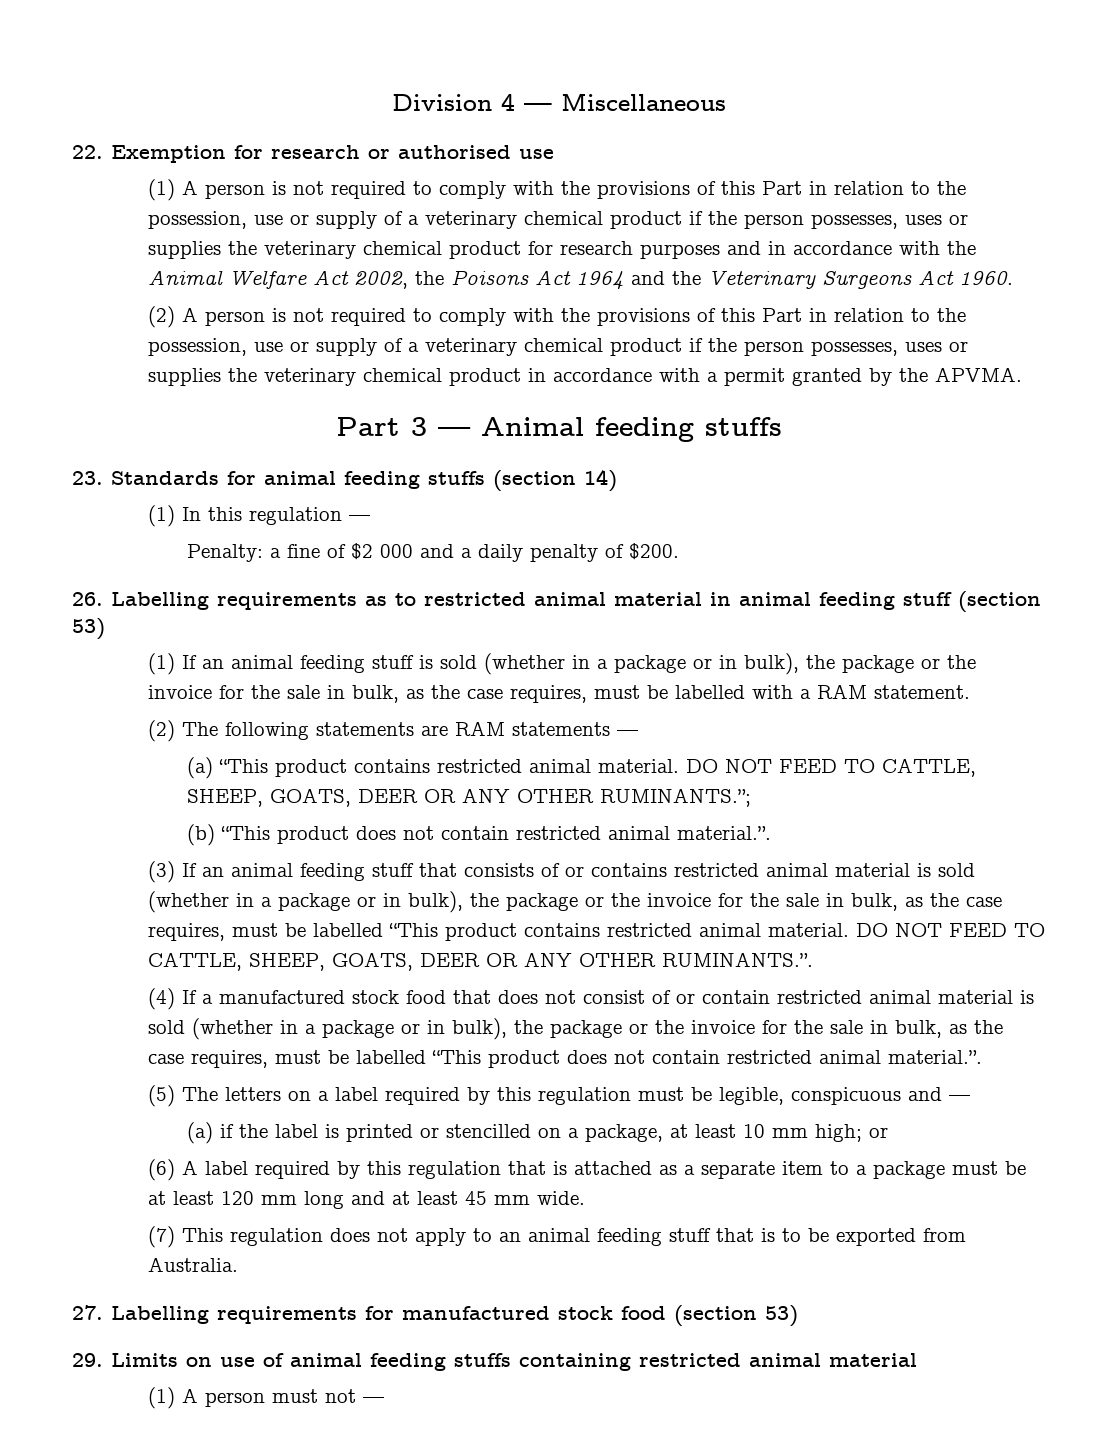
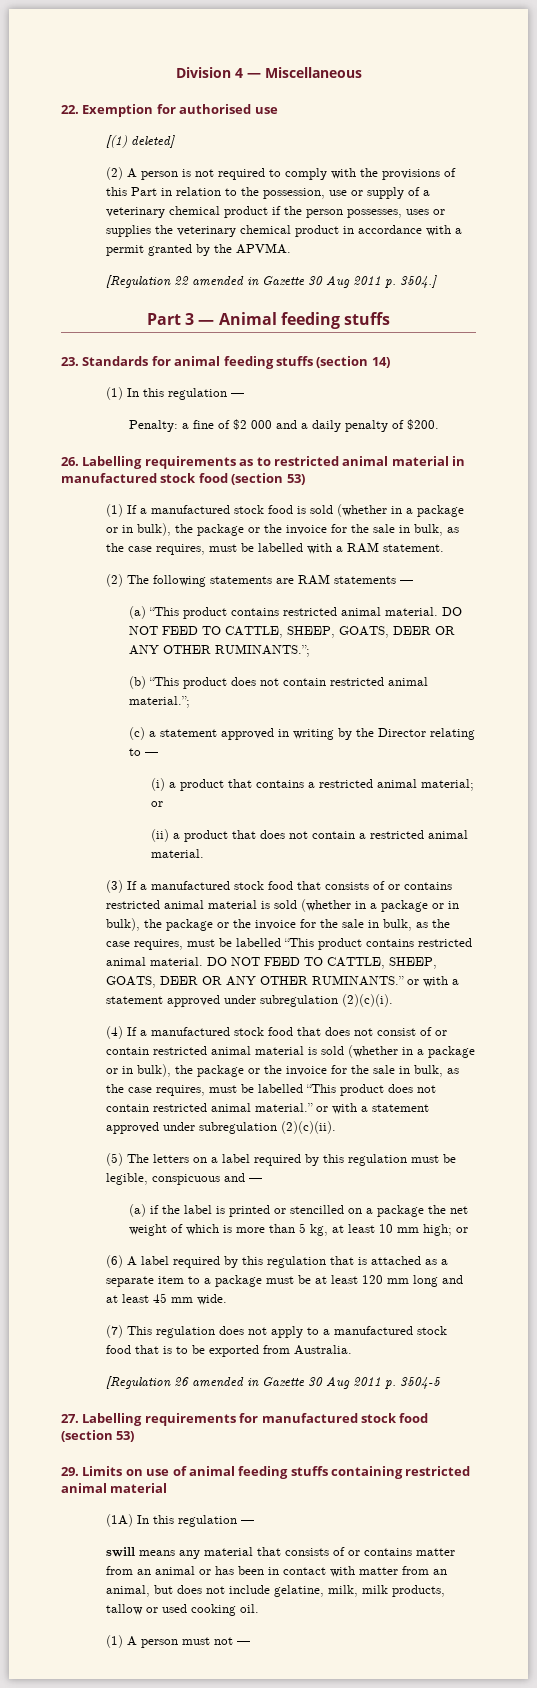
- 22. Exemption for research or authorised use
+ 22. Exemption for authorised use
- (1) A person is not required to comply with the provisions of this Part in relation to the possession, use or supply of a veterinary chemical product if the person possesses, uses or supplies the veterinary chemical product for research purposes and in accordance with the Animal Welfare Act 2002, the Poisons Act 1964 and the Veterinary Surgeons Act 1960.
+ [(1) deleted]
+ [Regulation 22 amended in Gazette 30 Aug 2011 p. 3504.]
- 26. Labelling requirements as to restricted animal material in animal feeding stuff (section 53)
+ 26. Labelling requirements as to restricted animal material in manufactured stock food (section 53)
- (1) If an animal feeding stuff is sold (whether in a package or in bulk), the package or the invoice for the sale in bulk, as the case requires, must be labelled with a RAM statement.
+ (1) If a manufactured stock food is sold (whether in a package or in bulk), the package or the invoice for the sale in bulk, as the case requires, must be labelled with a RAM statement.
- (b) “This product does not contain restricted animal material.”.
- (3) If an animal feeding stuff that consists of or contains restricted animal material is sold (whether in a package or in bulk), the package or the invoice for the sale in bulk, as the case requires, must be labelled “This product contains restricted animal material.
+ (b) “This product does not contain restricted animal material.”;
+ (c) a statement approved in writing by the Director relating to —
+ (i) a product that contains a restricted animal material; or
+ (ii) a product that does not contain a restricted animal material.
+ (3) If a manufactured stock food that consists of or contains restricted animal material is sold (whether in a package or in bulk), the package or the invoice for the sale in bulk, as the case requires, must be labelled “This product contains restricted animal material.
- DO NOT FEED TO CATTLE, SHEEP, GOATS, DEER OR ANY OTHER RUMINANTS.”.
+ DO NOT FEED TO CATTLE, SHEEP, GOATS, DEER OR ANY OTHER RUMINANTS.” or with a statement approved under subregulation (2)(c)(i).
- (4) If a manufactured stock food that does not consist of or contain restricted animal material is sold (whether in a package or in bulk), the package or the invoice for the sale in bulk, as the case requires, must be labelled “This product does not contain restricted animal material.”.
+ (4) If a manufactured stock food that does not consist of or contain restricted animal material is sold (whether in a package or in bulk), the package or the invoice for the sale in bulk, as the case requires, must be labelled “This product does not contain restricted animal material.” or with a statement approved under subregulation (2)(c)(ii).
- (a) if the label is printed or stencilled on a package, at least 10 mm high; or
+ (a) if the label is printed or stencilled on a package the net weight of which is more than 5 kg, at least 10 mm high; or
- (7) This regulation does not apply to an animal feeding stuff that is to be exported from Australia.
+ (7) This regulation does not apply to a manufactured stock food that is to be exported from Australia.
+ [Regulation 26 amended in Gazette 30 Aug 2011 p. 3504-5
+ (1A) In this regulation —
+ swill means any material that consists of or contains matter from an animal or has been in contact with matter from an animal, but does not include gelatine, milk, milk products, tallow or used cooking oil.

